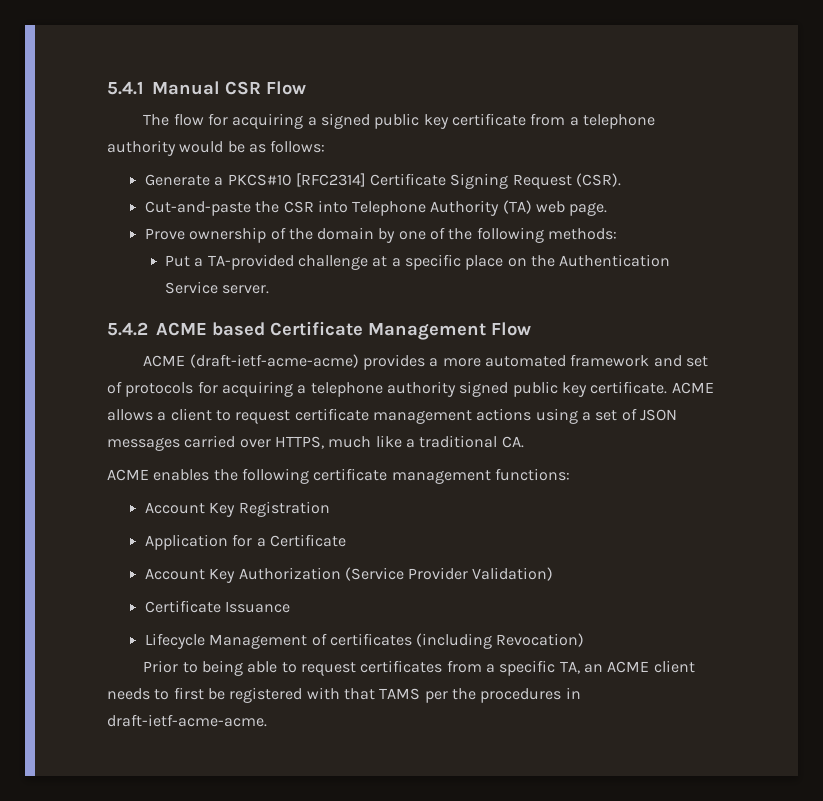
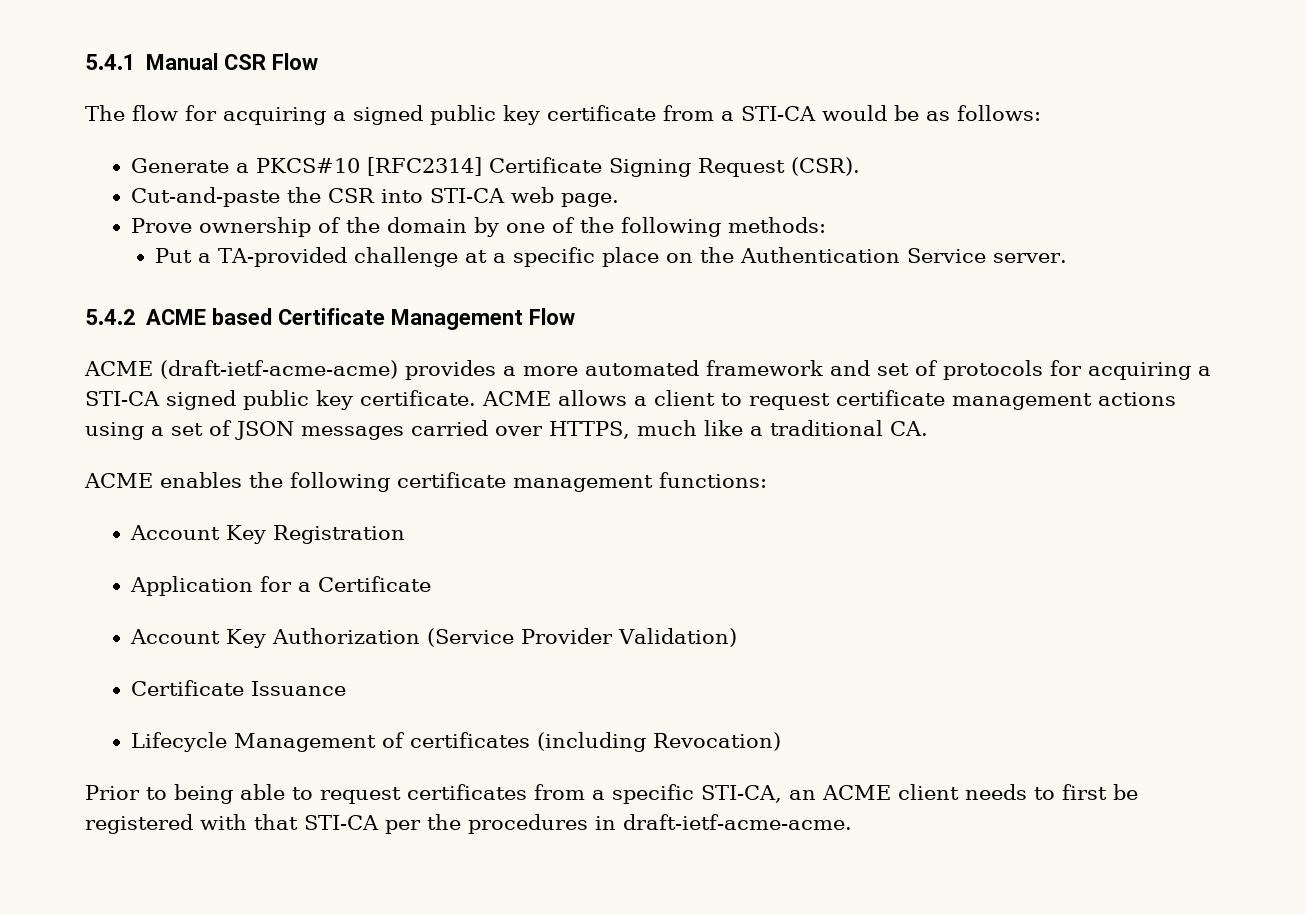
- The flow for acquiring a signed public key certificate from a telephone authority would be as follows:
+ The flow for acquiring a signed public key certificate from a STI-CA would be as follows:
- Cut-and-paste the CSR into Telephone Authority (TA) web page.
+ Cut-and-paste the CSR into STI-CA web page.
- ACME (draft-ietf-acme-acme) provides a more automated framework and set of protocols for acquiring a telephone authority signed public key certificate.
+ ACME (draft-ietf-acme-acme) provides a more automated framework and set of protocols for acquiring a STI-CA signed public key certificate.
- Prior to being able to request certificates from a specific TA, an ACME client needs to first be registered with that TAMS per the procedures in draft-ietf-acme-acme.
+ Prior to being able to request certificates from a specific STI-CA, an ACME client needs to first be registered with that STI-CA per the procedures in draft-ietf-acme-acme.

